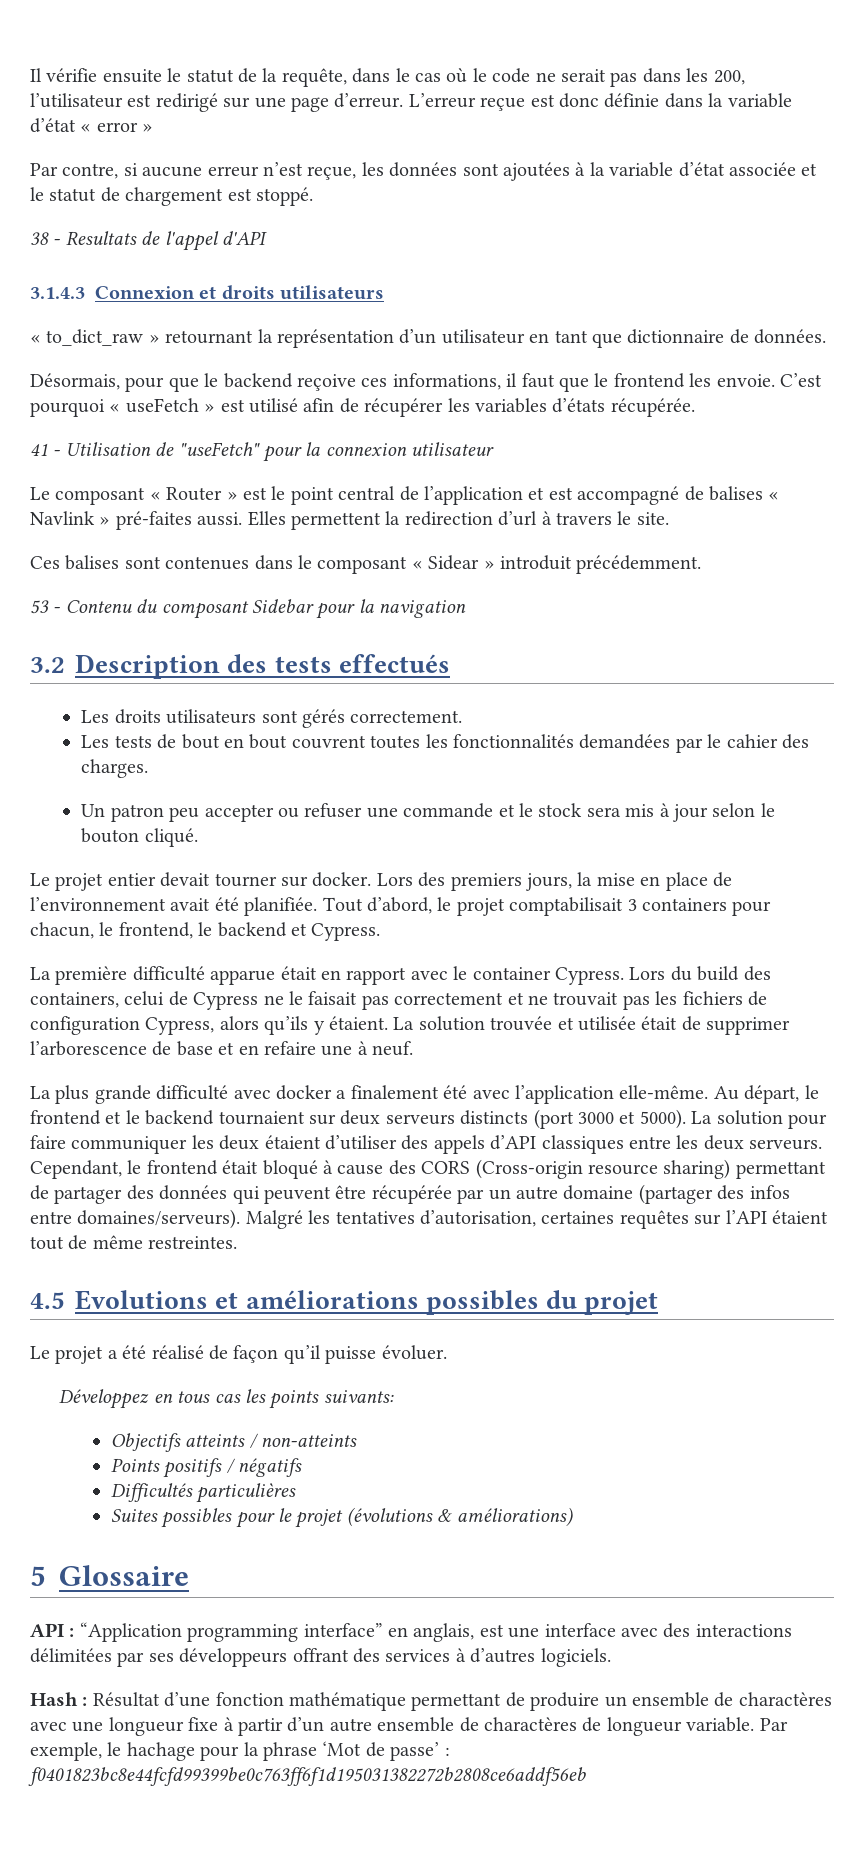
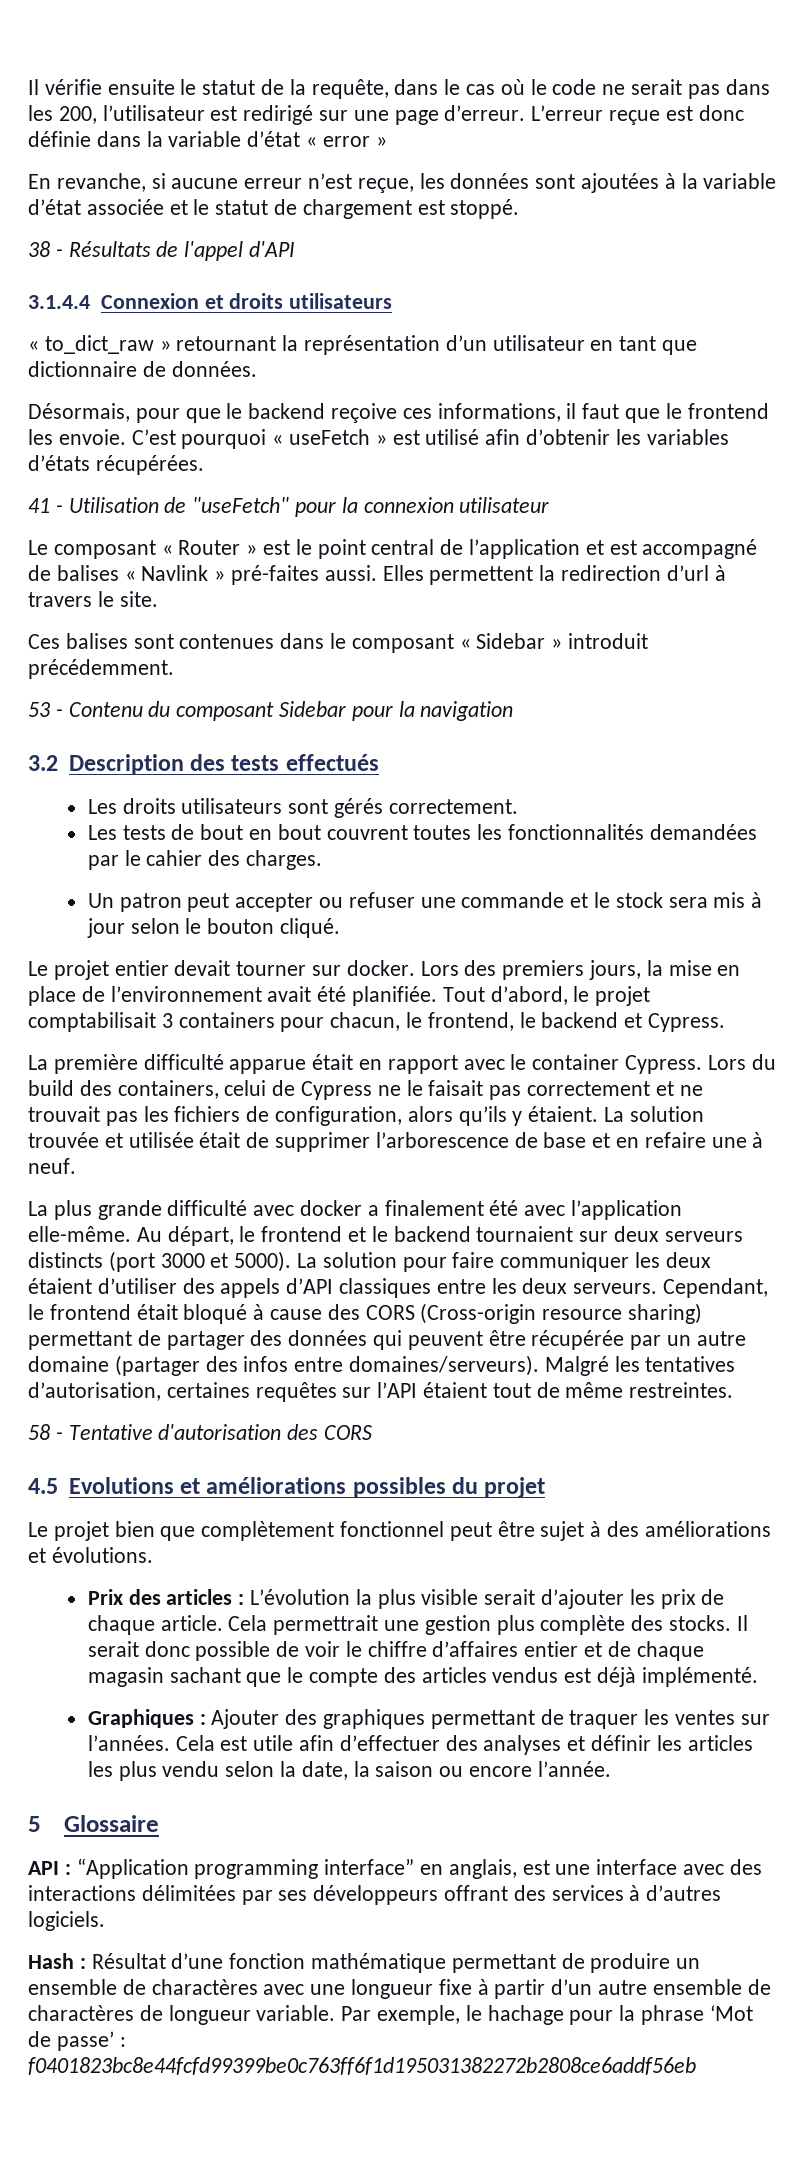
- Par contre, si aucune erreur n’est reçue, les données sont ajoutées à la variable d’état associée et le statut de chargement est stoppé.
+ En revanche, si aucune erreur n’est reçue, les données sont ajoutées à la variable d’état associée et le statut de chargement est stoppé.
- 38 - Resultats de l'appel d'API
+ 38 - Résultats de l'appel d'API
- 3.1.4.3 Connexion et droits utilisateurs
+ 3.1.4.4 Connexion et droits utilisateurs
- C’est pourquoi « useFetch » est utilisé afin de récupérer les variables d’états récupérée.
+ C’est pourquoi « useFetch » est utilisé afin d’obtenir les variables d’états récupérées.
- Ces balises sont contenues dans le composant « Sidear » introduit précédemment.
+ Ces balises sont contenues dans le composant « Sidebar » introduit précédemment.
- Un patron peu accepter ou refuser une commande et le stock sera mis à jour selon le bouton cliqué.
+ Un patron peut accepter ou refuser une commande et le stock sera mis à jour selon le bouton cliqué.
- Lors du build des containers, celui de Cypress ne le faisait pas correctement et ne trouvait pas les fichiers de configuration Cypress, alors qu’ils y étaient.
+ Lors du build des containers, celui de Cypress ne le faisait pas correctement et ne trouvait pas les fichiers de configuration, alors qu’ils y étaient.
+ 58 - Tentative d'autorisation des CORS
- Le projet a été réalisé de façon qu’il puisse évoluer.
- Développez en tous cas les points suivants:
- Objectifs atteints / non-atteints
- Points positifs / négatifs
- Difficultés particulières
- Suites possibles pour le projet (évolutions & améliorations)
+ Le projet bien que complètement fonctionnel peut être sujet à des améliorations et évolutions.
+ Prix des articles : L’évolution la plus visible serait d’ajouter les prix de chaque article. Cela permettrait une gestion plus complète des stocks. Il serait donc possible de voir le chiffre d’affaires entier et de chaque magasin sachant que le compte des articles vendus est déjà implémenté.
+ Graphiques : Ajouter des graphiques permettant de traquer les ventes sur l’années. Cela est utile afin d’effectuer des analyses et définir les articles les plus vendu selon la date, la saison ou encore l’année.

